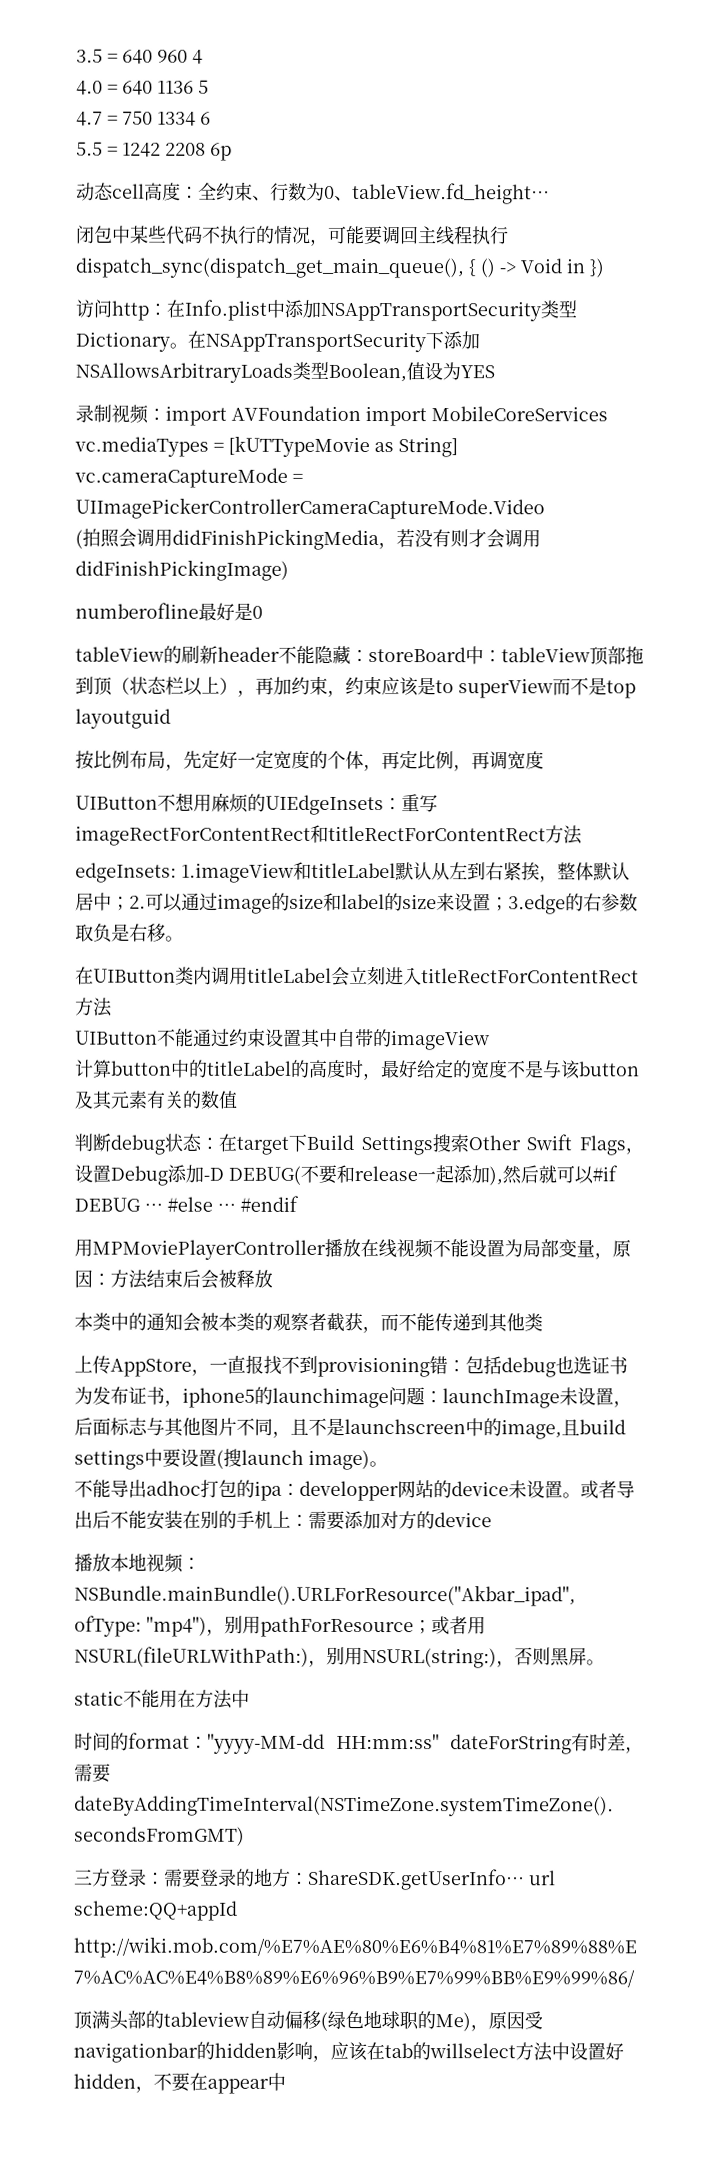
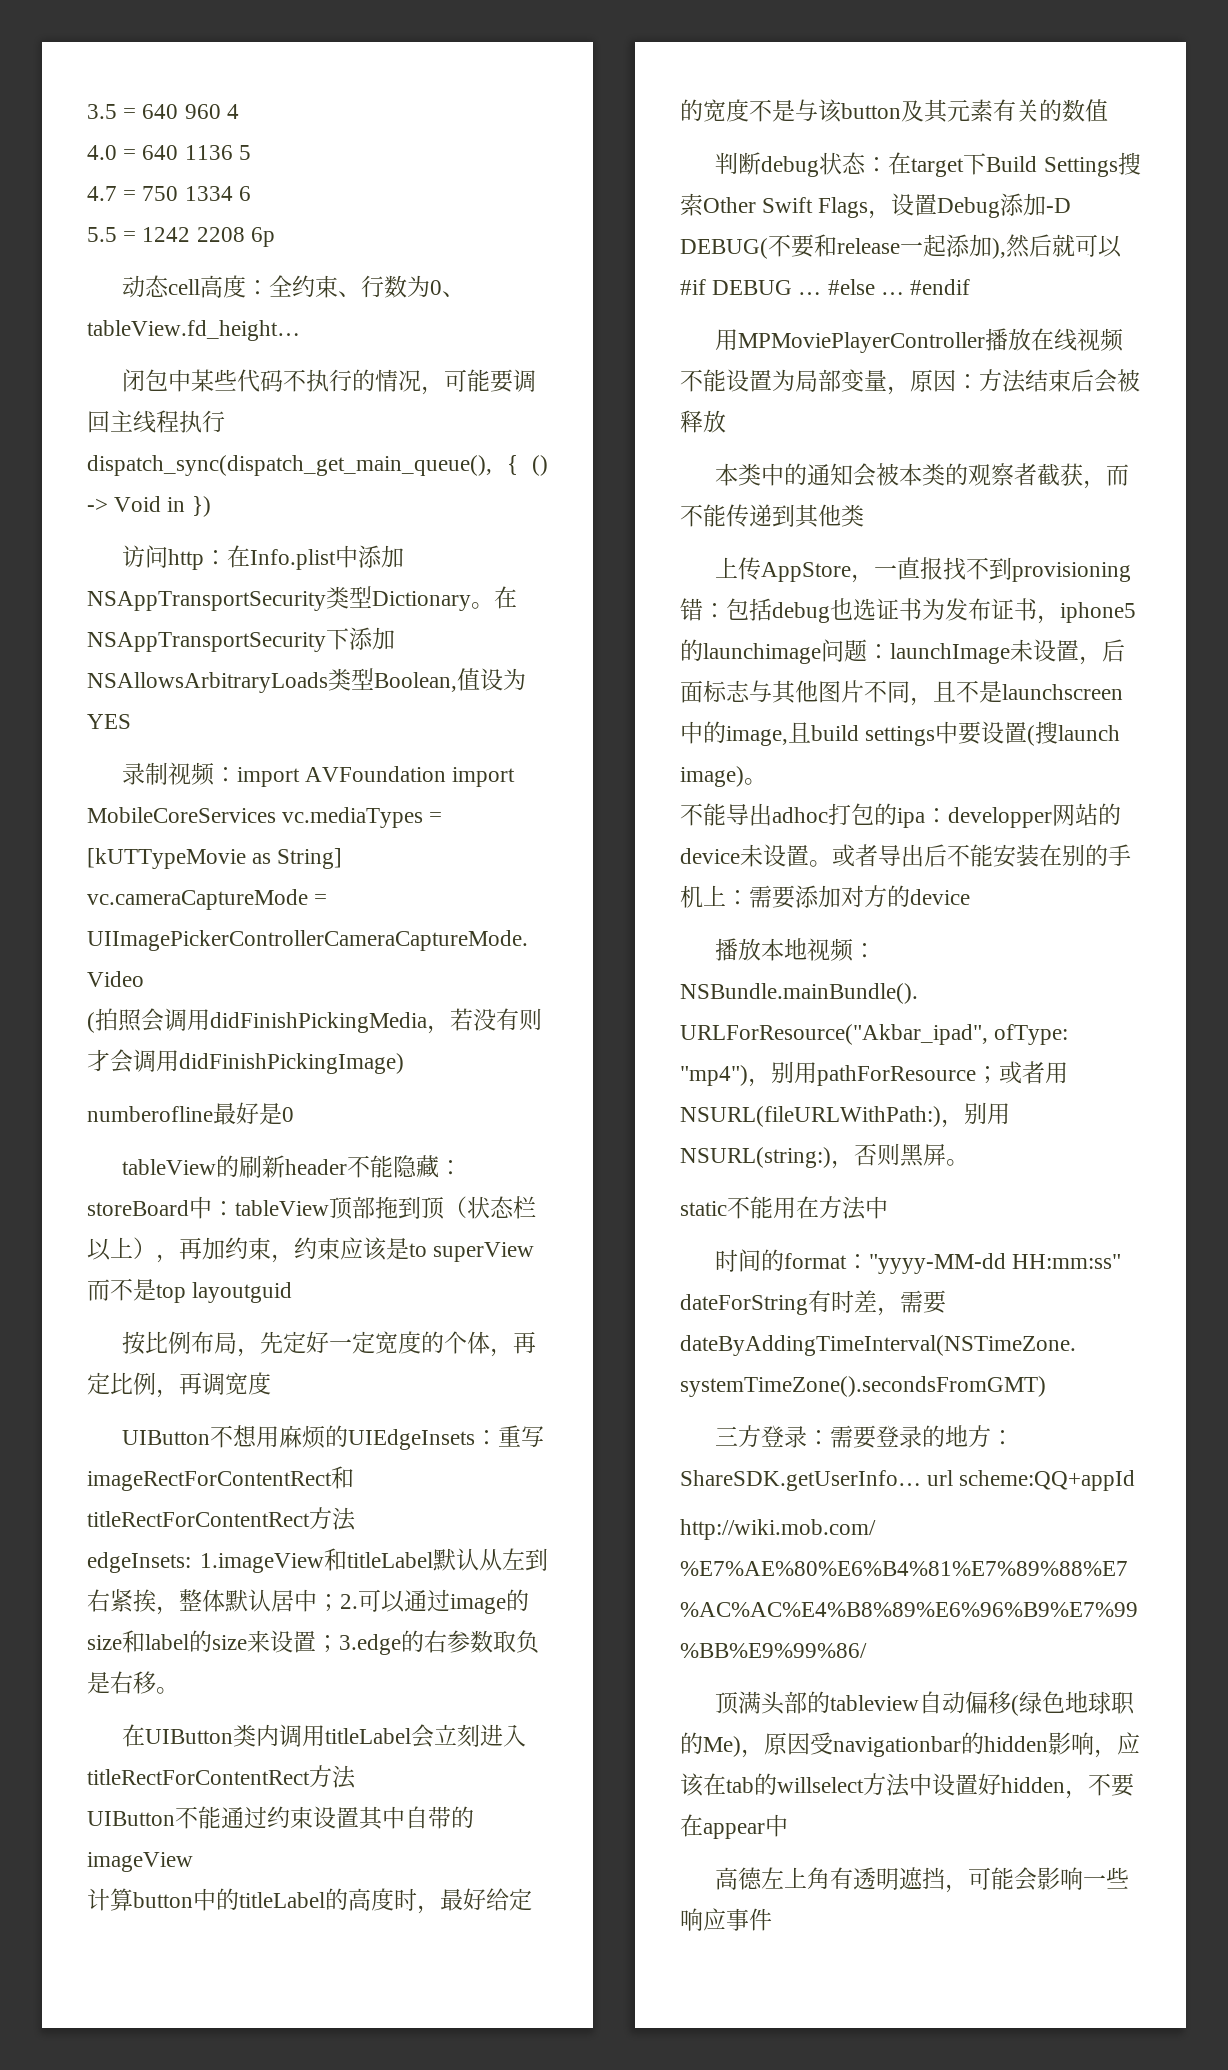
+ 高德左上角有透明遮挡，可能会影响一些响应事件

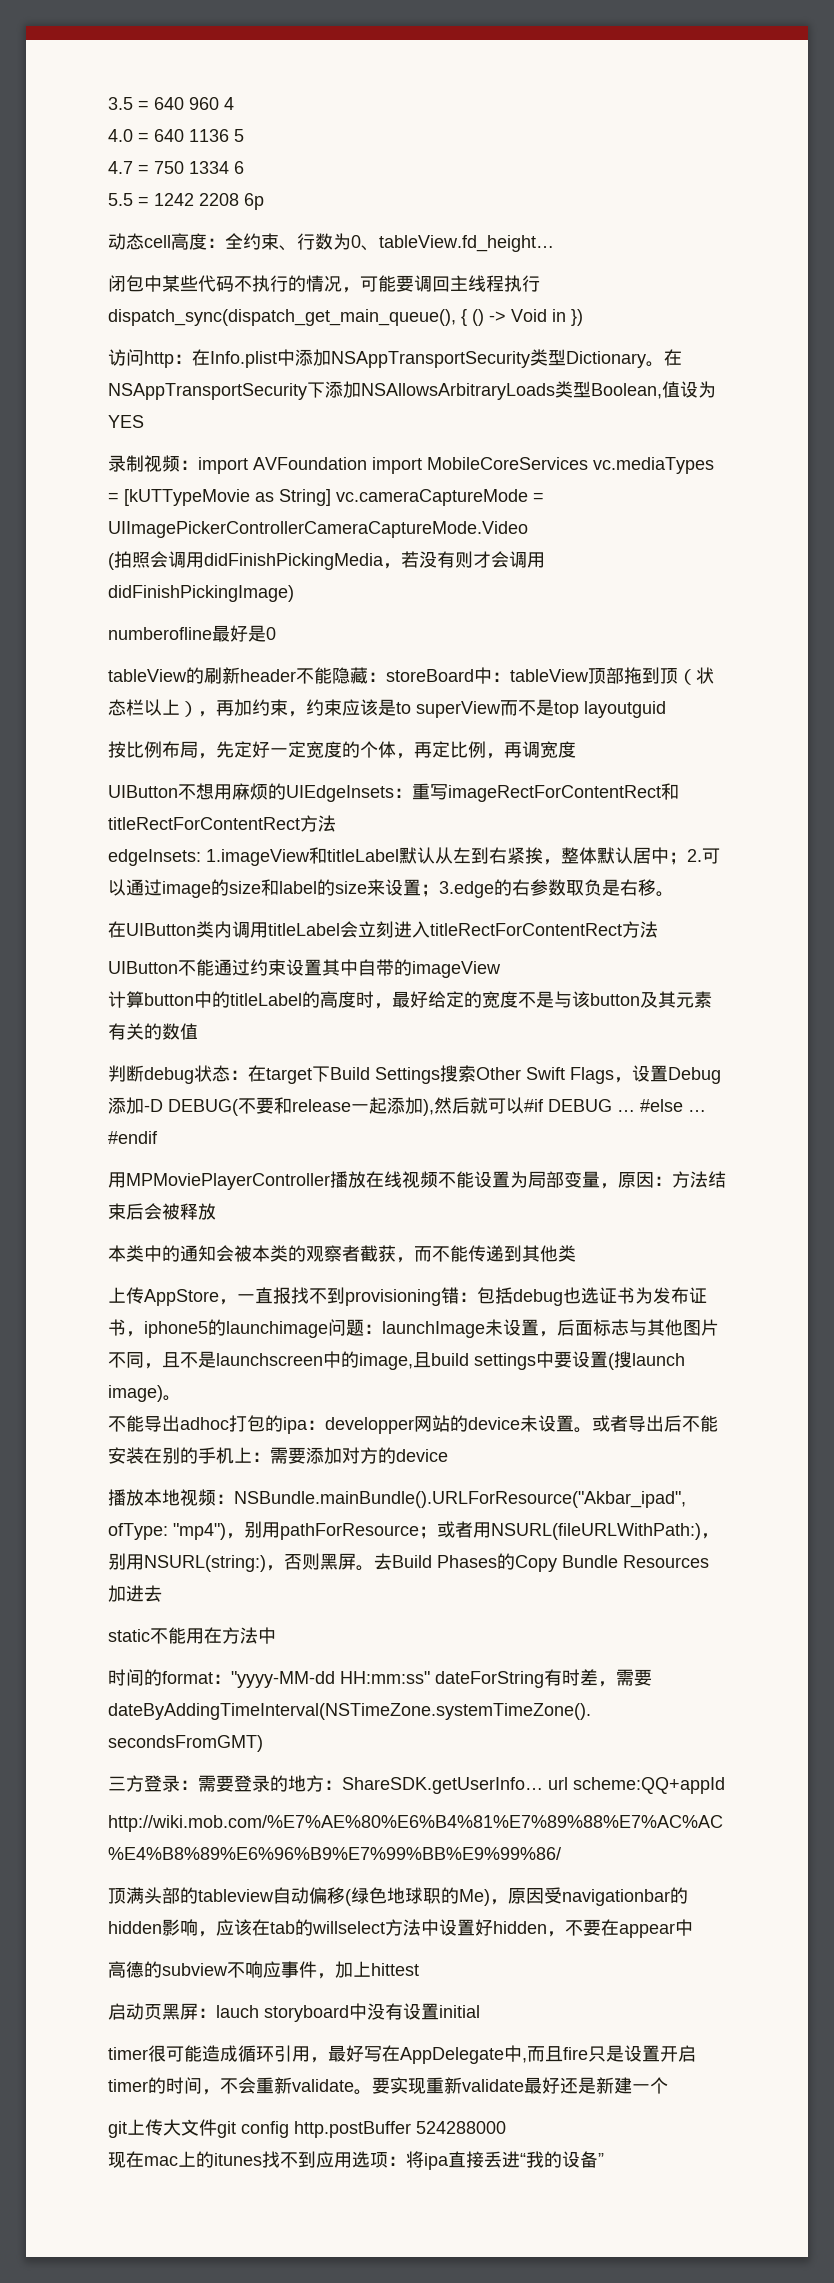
+ 去Build Phases的Copy Bundle Resources加进去
- 高德左上角有透明遮挡，可能会影响一些响应事件
+ 高德的subview不响应事件，加上hittest
+ 启动页黑屏：lauch storyboard中没有设置initial
+ timer很可能造成循环引用，最好写在AppDelegate中,而且fire只是设置开启timer的时间，不会重新validate。要实现重新validate最好还是新建一个
+ git上传大文件git config http.postBuffer 524288000
+ 现在mac上的itunes找不到应用选项：将ipa直接丢进“我的设备”

